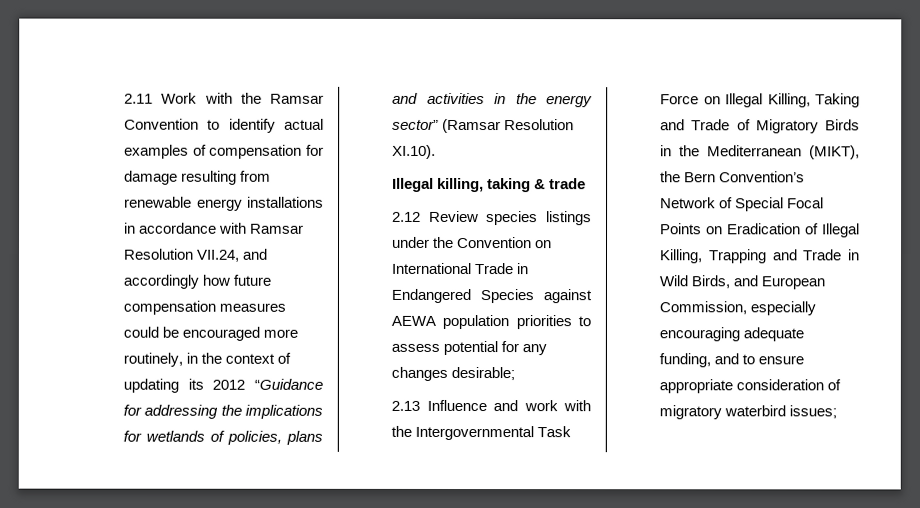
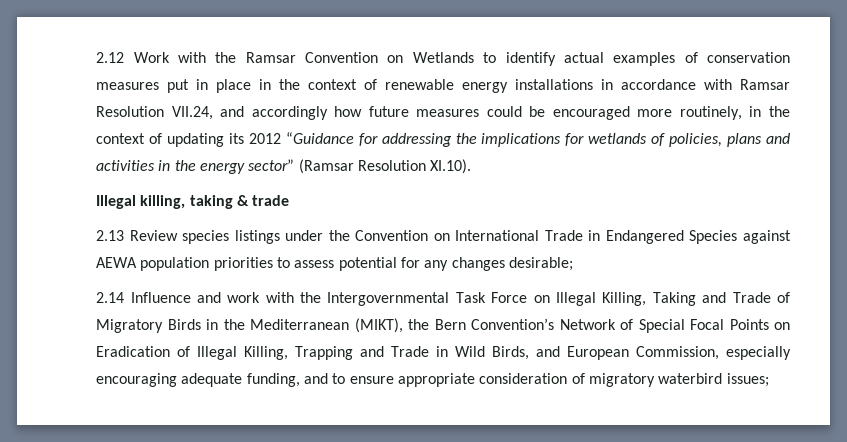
- 2.11 Work with the Ramsar Convention to identify actual examples of compensation for damage resulting from renewable energy installations in accordance with Ramsar Resolution VII.24, and accordingly how future compensation measures could be encouraged more routinely, in the context of updating its 2012 “Guidance for addressing the implications for wetlands of policies, plans and activities in the energy sector” (Ramsar Resolution XI.10).
+ 2.12 Work with the Ramsar Convention on Wetlands to identify actual examples of conservation measures put in place in the context of renewable energy installations in accordance with Ramsar Resolution VII.24, and accordingly how future measures could be encouraged more routinely, in the context of updating its 2012 “Guidance for addressing the implications for wetlands of policies, plans and activities in the energy sector” (Ramsar Resolution XI.10).
- 2.12 Review species listings under the Convention on International Trade in Endangered Species against AEWA population priorities to assess potential for any changes desirable;
+ 2.13 Review species listings under the Convention on International Trade in Endangered Species against AEWA population priorities to assess potential for any changes desirable;
- 2.13 Influence and work with the Intergovernmental Task Force on Illegal Killing, Taking and Trade of Migratory Birds in the Mediterranean (MIKT), the Bern Convention’s Network of Special Focal Points on Eradication of Illegal Killing, Trapping and Trade in Wild Birds, and European Commission, especially encouraging adequate funding, and to ensure appropriate consideration of migratory waterbird issues;
+ 2.14 Influence and work with the Intergovernmental Task Force on Illegal Killing, Taking and Trade of Migratory Birds in the Mediterranean (MIKT), the Bern Convention’s Network of Special Focal Points on Eradication of Illegal Killing, Trapping and Trade in Wild Birds, and European Commission, especially encouraging adequate funding, and to ensure appropriate consideration of migratory waterbird issues;

